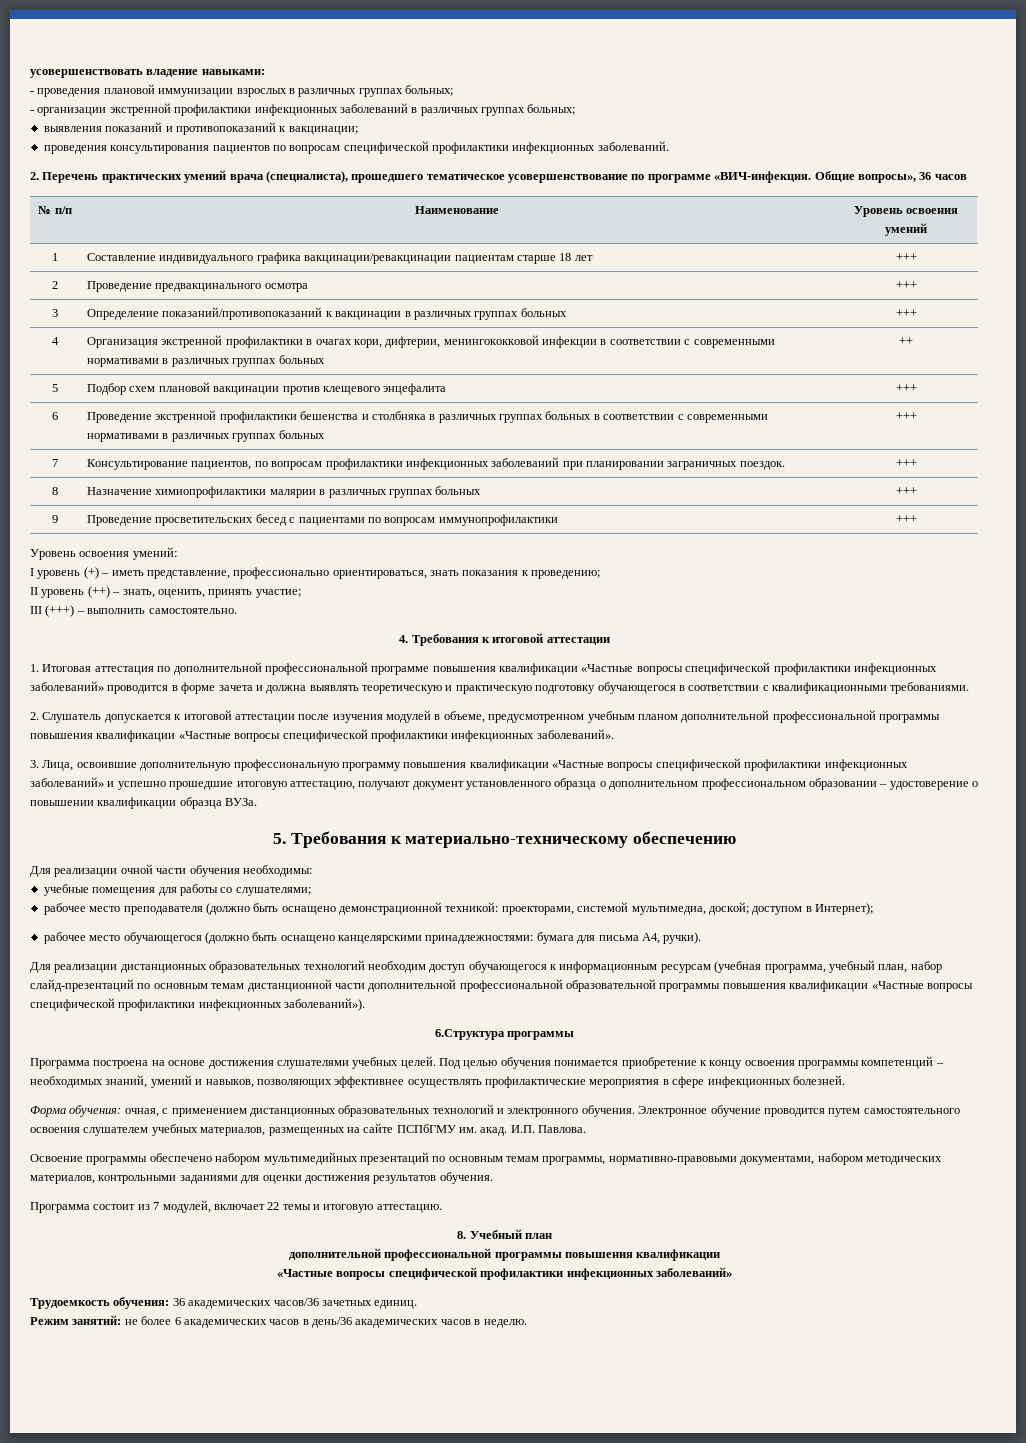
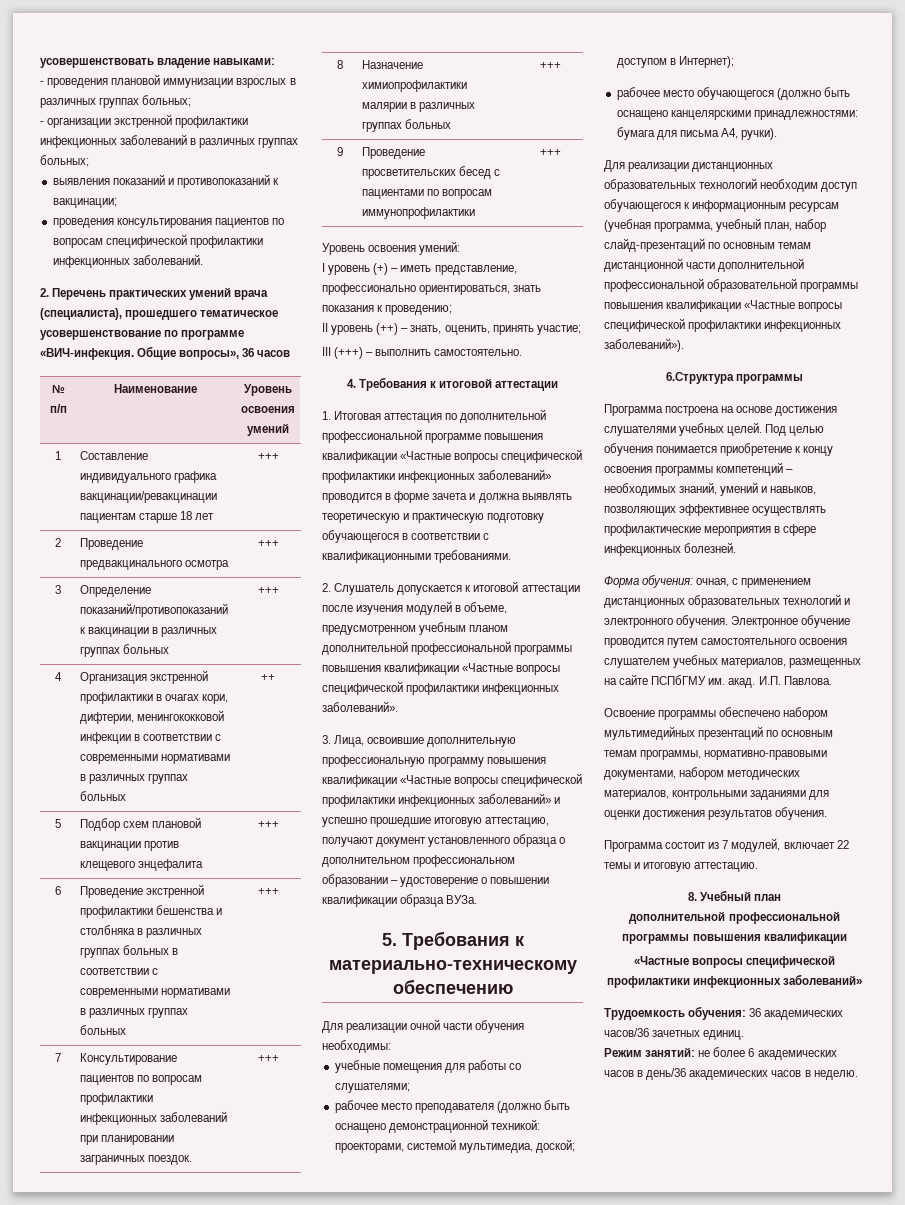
- 7 | Консультирование пациентов, по вопросам профилактики инфекционных заболеваний при планировании заграничных поездок. | +++
+ 7 | Консультирование пациентов по вопросам профилактики инфекционных заболеваний при планировании заграничных поездок. | +++

